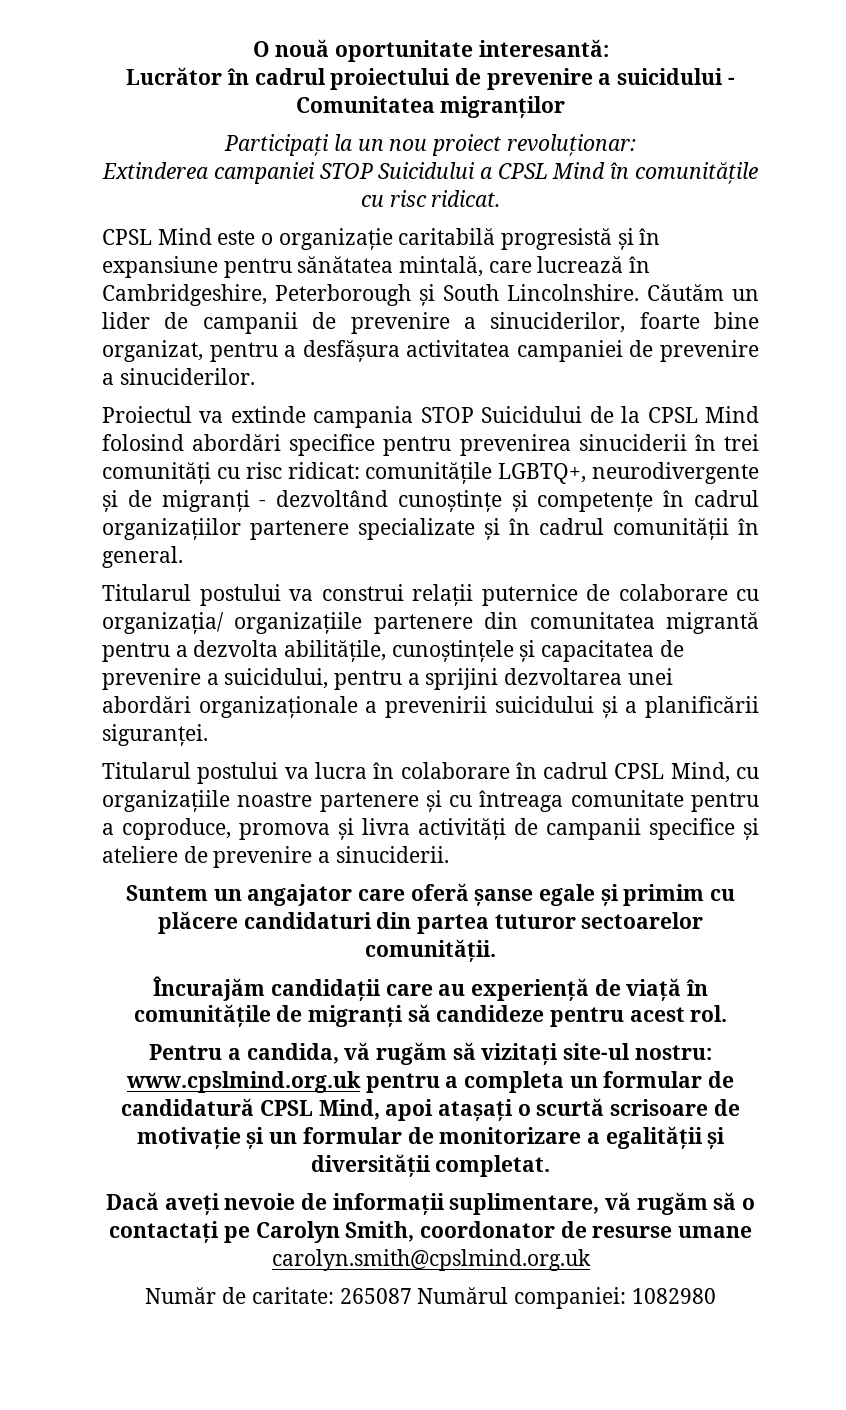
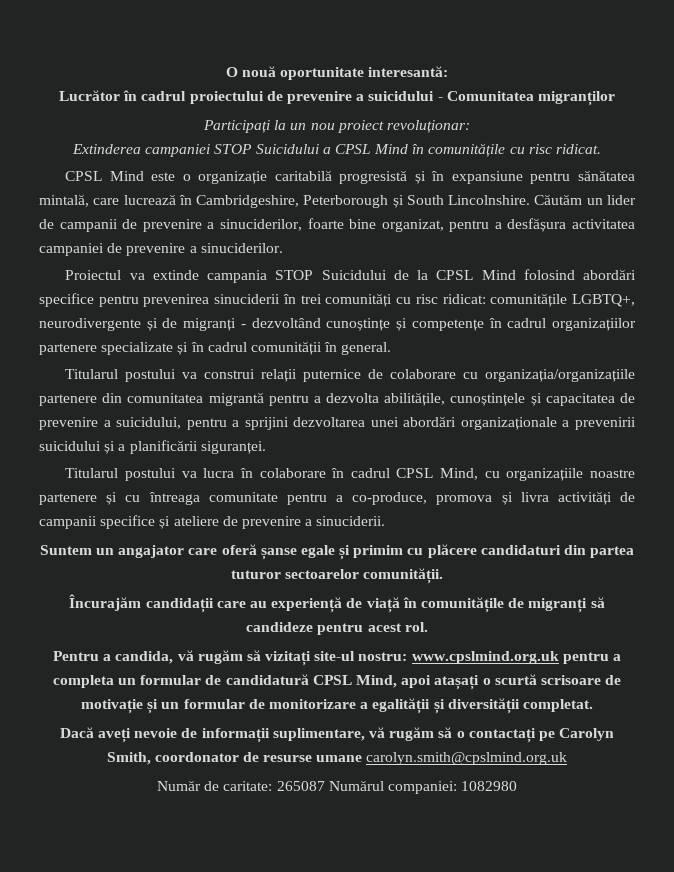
- Titularul postului va construi relații puternice de colaborare cu organizația/ organizațiile partenere din comunitatea migrantă pentru a dezvolta abilitățile, cunoștințele și capacitatea de prevenire a suicidului, pentru a sprijini dezvoltarea unei abordări organizaționale a prevenirii suicidului și a planificării siguranței.
+ Titularul postului va construi relații puternice de colaborare cu organizația/organizațiile partenere din comunitatea migrantă pentru a dezvolta abilitățile, cunoștințele și capacitatea de prevenire a suicidului, pentru a sprijini dezvoltarea unei abordări organizaționale a prevenirii suicidului și a planificării siguranței.
- Titularul postului va lucra în colaborare în cadrul CPSL Mind, cu organizațiile noastre partenere și cu întreaga comunitate pentru a coproduce, promova și livra activități de campanii specifice și ateliere de prevenire a sinuciderii.
+ Titularul postului va lucra în colaborare în cadrul CPSL Mind, cu organizațiile noastre partenere și cu întreaga comunitate pentru a co-produce, promova și livra activități de campanii specifice și ateliere de prevenire a sinuciderii.

